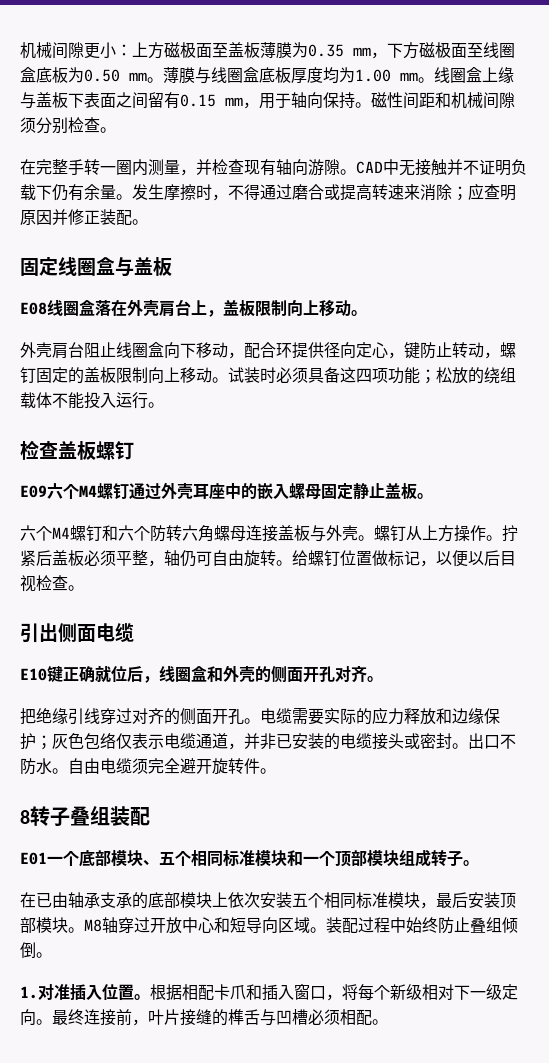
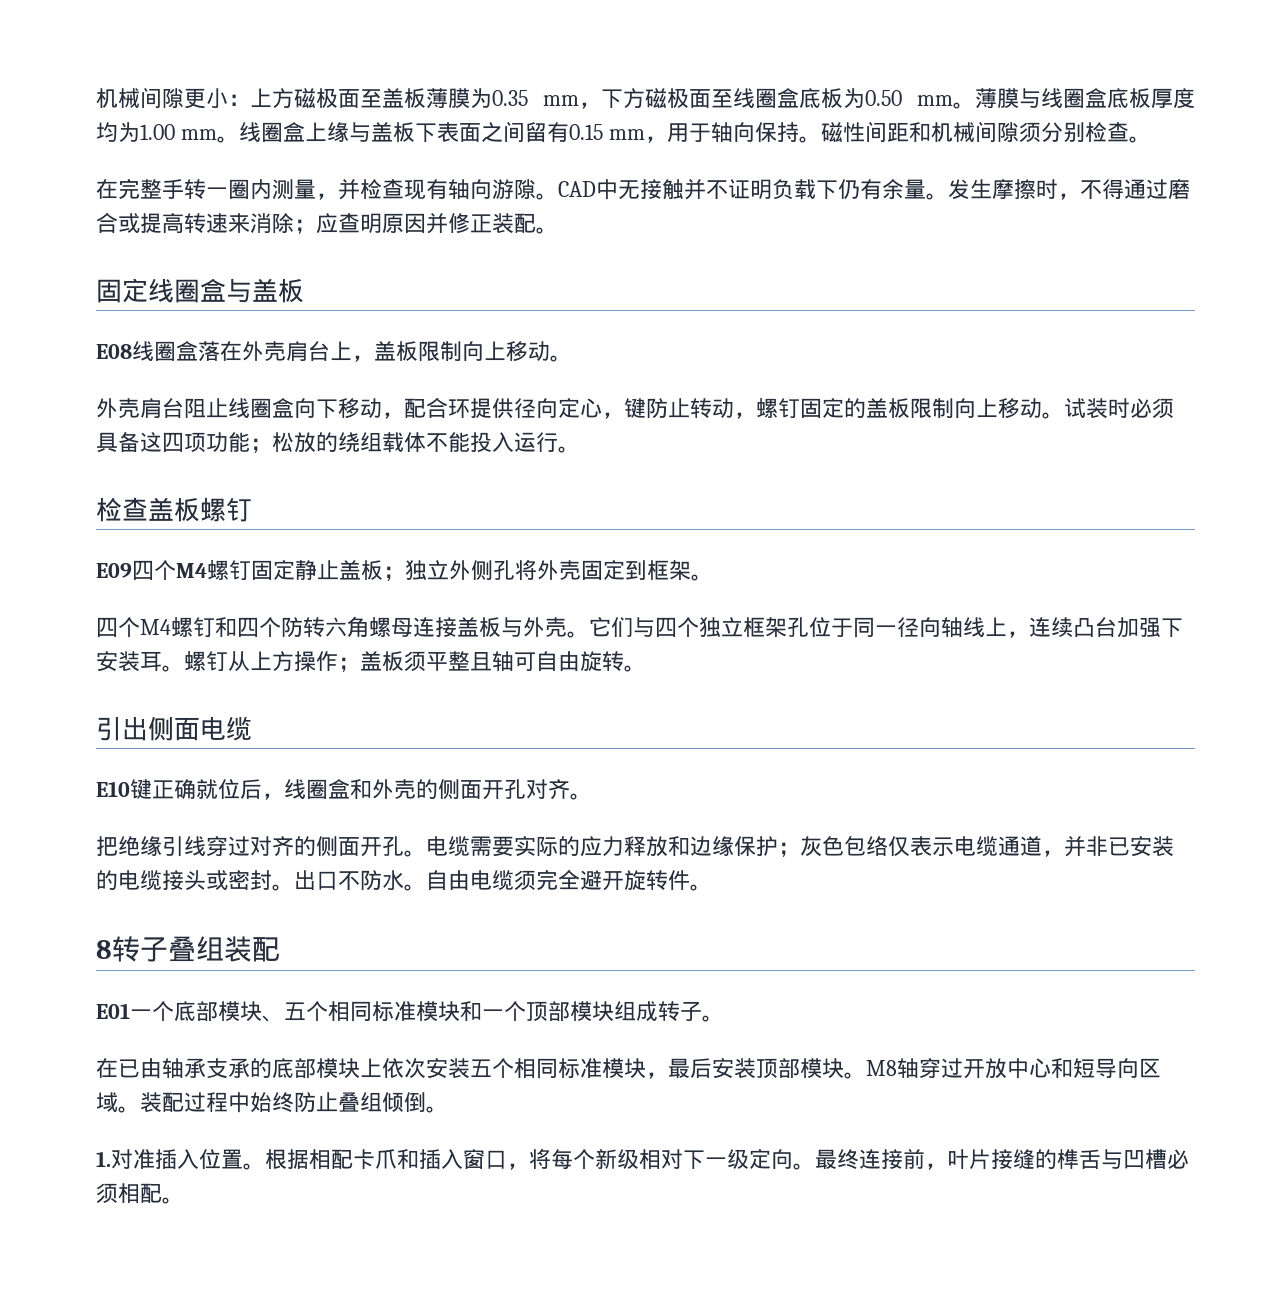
- E09六个M4螺钉通过外壳耳座中的嵌入螺母固定静止盖板。
- 六个M4螺钉和六个防转六角螺母连接盖板与外壳。
+ E09四个M4螺钉固定静止盖板；独立外侧孔将外壳固定到框架。
+ 四个M4螺钉和四个防转六角螺母连接盖板与外壳。
- 螺钉从上方操作。拧紧后盖板必须平整，轴仍可自由旋转。给螺钉位置做标记，以便以后目视检查。
+ 它们与四个独立框架孔位于同一径向轴线上，连续凸台加强下安装耳。螺钉从上方操作；盖板须平整且轴可自由旋转。

